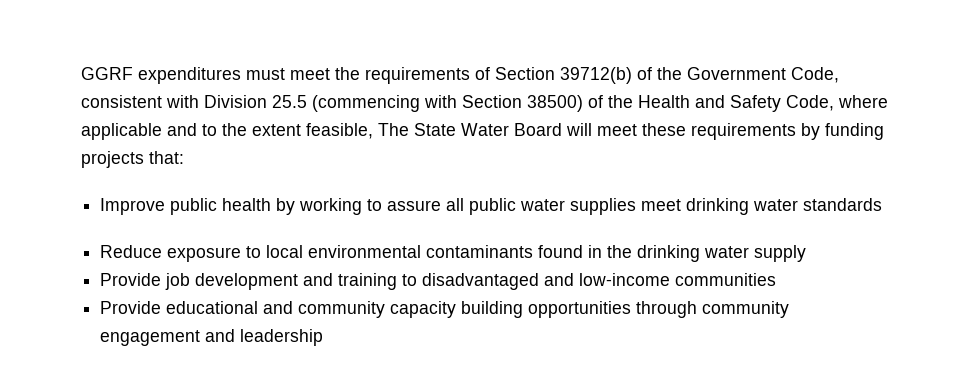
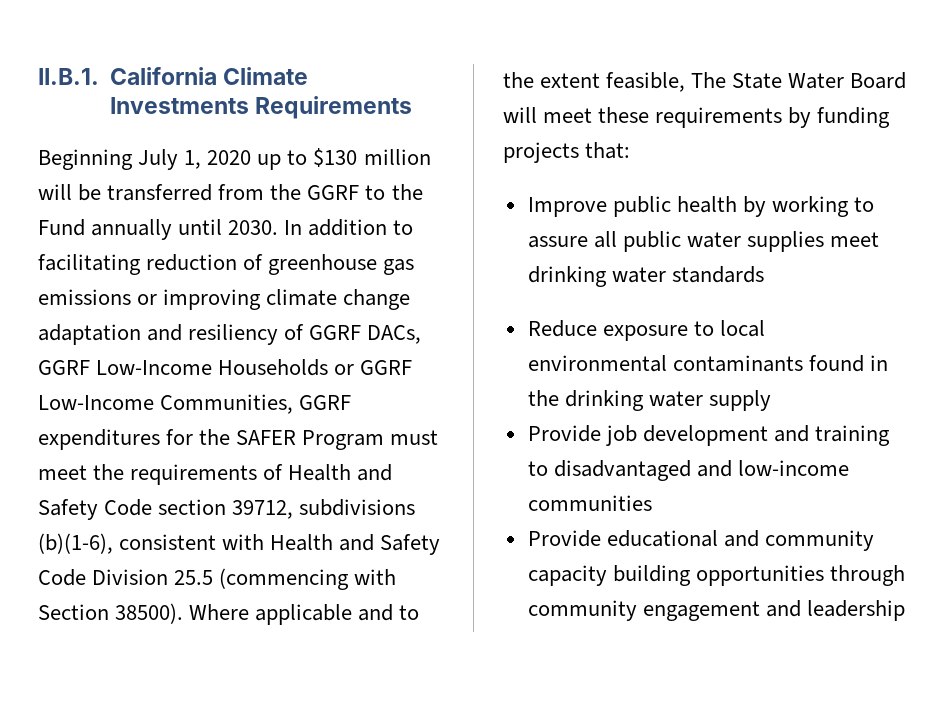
- GGRF expenditures must meet the requirements of Section 39712(b) of the Government Code, consistent with Division 25.5 (commencing with Section 38500) of the Health and Safety Code, where applicable and to the extent feasible, The State Water Board will meet these requirements by funding projects that:
+ II.B.1. California Climate Investments Requirements
+ Beginning July 1, 2020 up to $130 million will be transferred from the GGRF to the Fund annually until 2030. In addition to facilitating reduction of greenhouse gas emissions or improving climate change adaptation and resiliency of GGRF DACs, GGRF Low-Income Households or GGRF Low-Income Communities, GGRF expenditures for the SAFER Program must meet the requirements of Health and Safety Code section 39712, subdivisions (b)(1-6), consistent with Health and Safety Code Division 25.5 (commencing with Section 38500). Where applicable and to the extent feasible, The State Water Board will meet these requirements by funding projects that:

